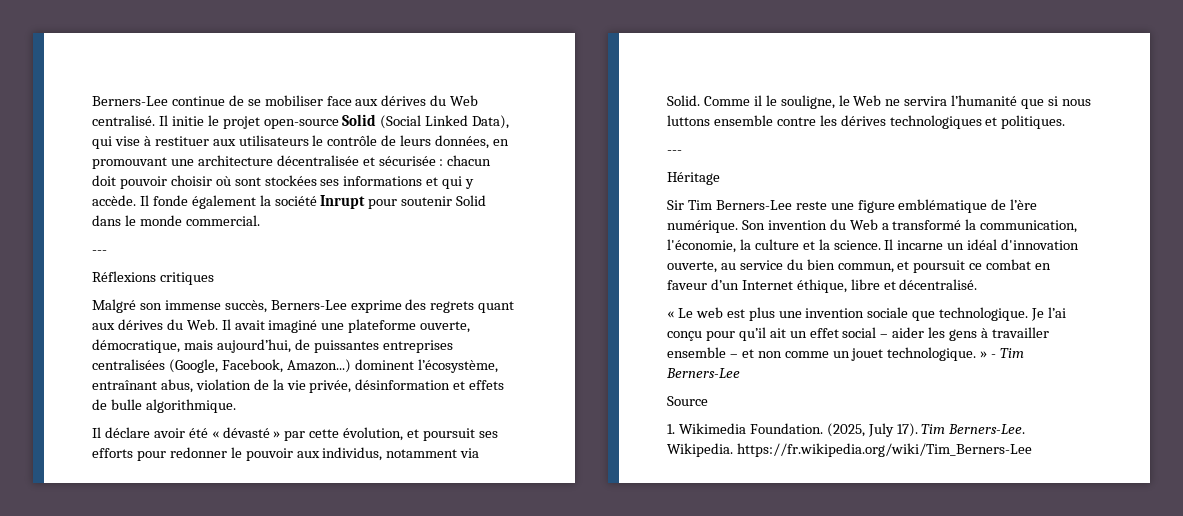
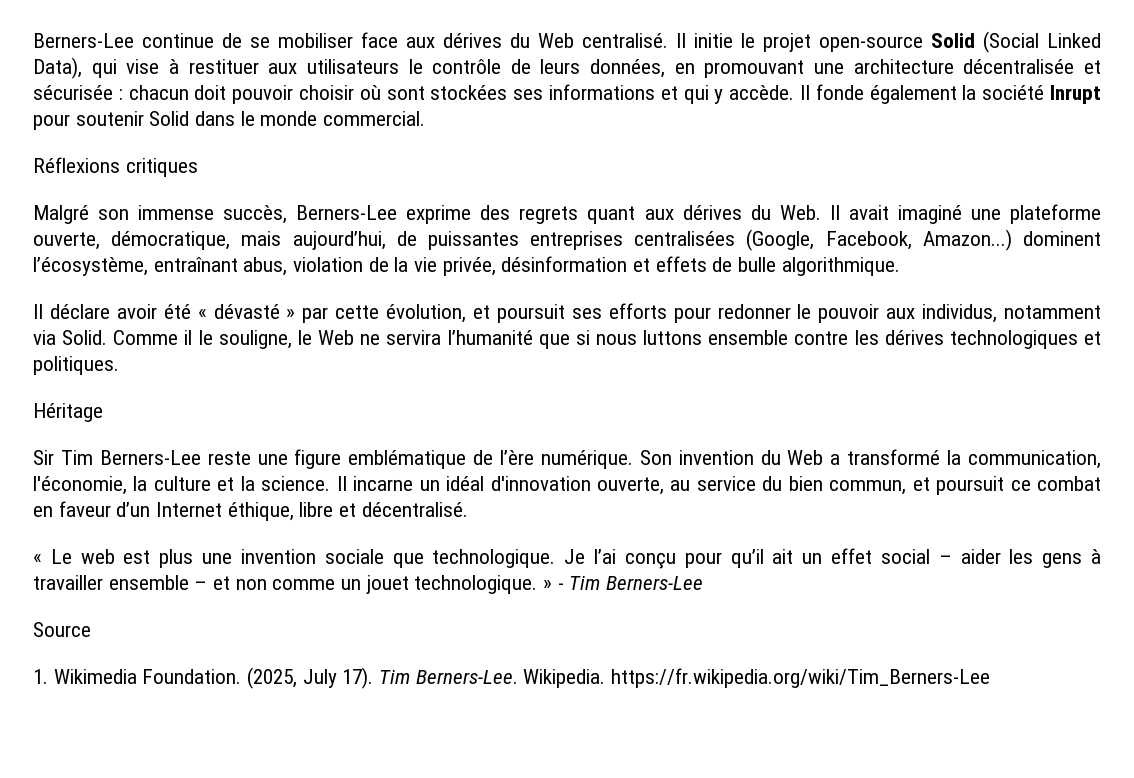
  Il fonde également la société Inrupt pour soutenir Solid dans le monde commercial.
- ---
  Comme il le souligne, le Web ne servira l’humanité que si nous luttons ensemble contre les dérives technologiques et politiques.
- ---

